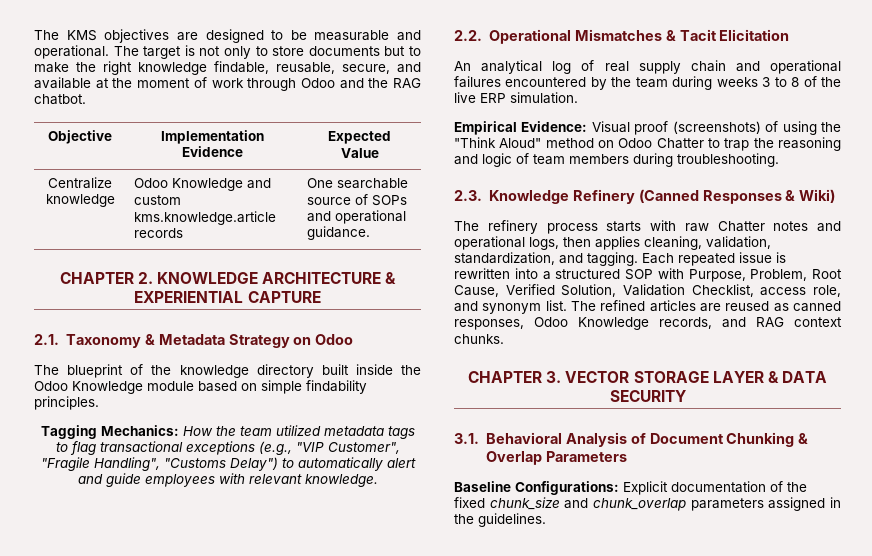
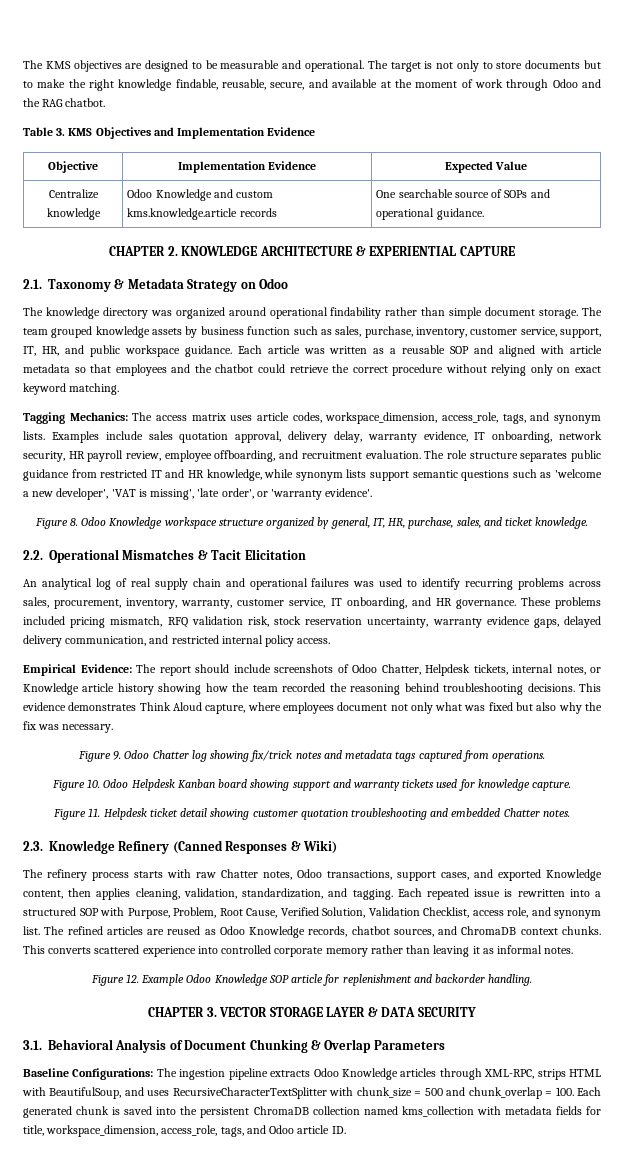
+ Table 3. KMS Objectives and Implementation Evidence
- The blueprint of the knowledge directory built inside the Odoo Knowledge module based on simple findability principles.
- Tagging Mechanics: How the team utilized metadata tags to flag transactional exceptions (e.g., "VIP Customer", "Fragile Handling", "Customs Delay") to automatically alert and guide employees with relevant knowledge.
+ The knowledge directory was organized around operational findability rather than simple document storage. The team grouped knowledge assets by business function such as sales, purchase, inventory, customer service, support, IT, HR, and public workspace guidance. Each article was written as a reusable SOP and aligned with article metadata so that employees and the chatbot could retrieve the correct procedure without relying only on exact keyword matching.
+ Tagging Mechanics: The access matrix uses article codes, workspace_dimension, access_role, tags, and synonym lists. Examples include sales quotation approval, delivery delay, warranty evidence, IT onboarding, network security, HR payroll review, employee offboarding, and recruitment evaluation. The role structure separates public guidance from restricted IT and HR knowledge, while synonym lists support semantic questions such as 'welcome a new developer', 'VAT is missing', 'late order', or 'warranty evidence'.
+ Figure 8. Odoo Knowledge workspace structure organized by general, IT, HR, purchase, sales, and ticket knowledge.
- An analytical log of real supply chain and operational failures encountered by the team during weeks 3 to 8 of the live ERP simulation.
- Empirical Evidence: Visual proof (screenshots) of using the "Think Aloud" method on Odoo Chatter to trap the reasoning and logic of team members during troubleshooting.
+ An analytical log of real supply chain and operational failures was used to identify recurring problems across sales, procurement, inventory, warranty, customer service, IT onboarding, and HR governance. These problems included pricing mismatch, RFQ validation risk, stock reservation uncertainty, warranty evidence gaps, delayed delivery communication, and restricted internal policy access.
+ Empirical Evidence: The report should include screenshots of Odoo Chatter, Helpdesk tickets, internal notes, or Knowledge article history showing how the team recorded the reasoning behind troubleshooting decisions. This evidence demonstrates Think Aloud capture, where employees document not only what was fixed but also why the fix was necessary.
+ Figure 9. Odoo Chatter log showing fix/trick notes and metadata tags captured from operations.
+ Figure 10. Odoo Helpdesk Kanban board showing support and warranty tickets used for knowledge capture.
+ Figure 11. Helpdesk ticket detail showing customer quotation troubleshooting and embedded Chatter notes.
- The refinery process starts with raw Chatter notes and operational logs, then applies cleaning, validation, standardization, and tagging.
+ The refinery process starts with raw Chatter notes, Odoo transactions, support cases, and exported Knowledge content, then applies cleaning, validation, standardization, and tagging.
- The refined articles are reused as canned responses, Odoo Knowledge records, and RAG context chunks.
+ The refined articles are reused as Odoo Knowledge records, chatbot sources, and ChromaDB context chunks. This converts scattered experience into controlled corporate memory rather than leaving it as informal notes.
+ Figure 12. Example Odoo Knowledge SOP article for replenishment and backorder handling.
- Baseline Configurations: Explicit documentation of the fixed chunk_size and chunk_overlap parameters assigned in the guidelines.
+ Baseline Configurations: The ingestion pipeline extracts Odoo Knowledge articles through XML-RPC, strips HTML with BeautifulSoup, and uses RecursiveCharacterTextSplitter with chunk_size = 500 and chunk_overlap = 100. Each generated chunk is saved into the persistent ChromaDB collection named kms_collection with metadata fields for title, workspace_dimension, access_role, tags, and Odoo article ID.

